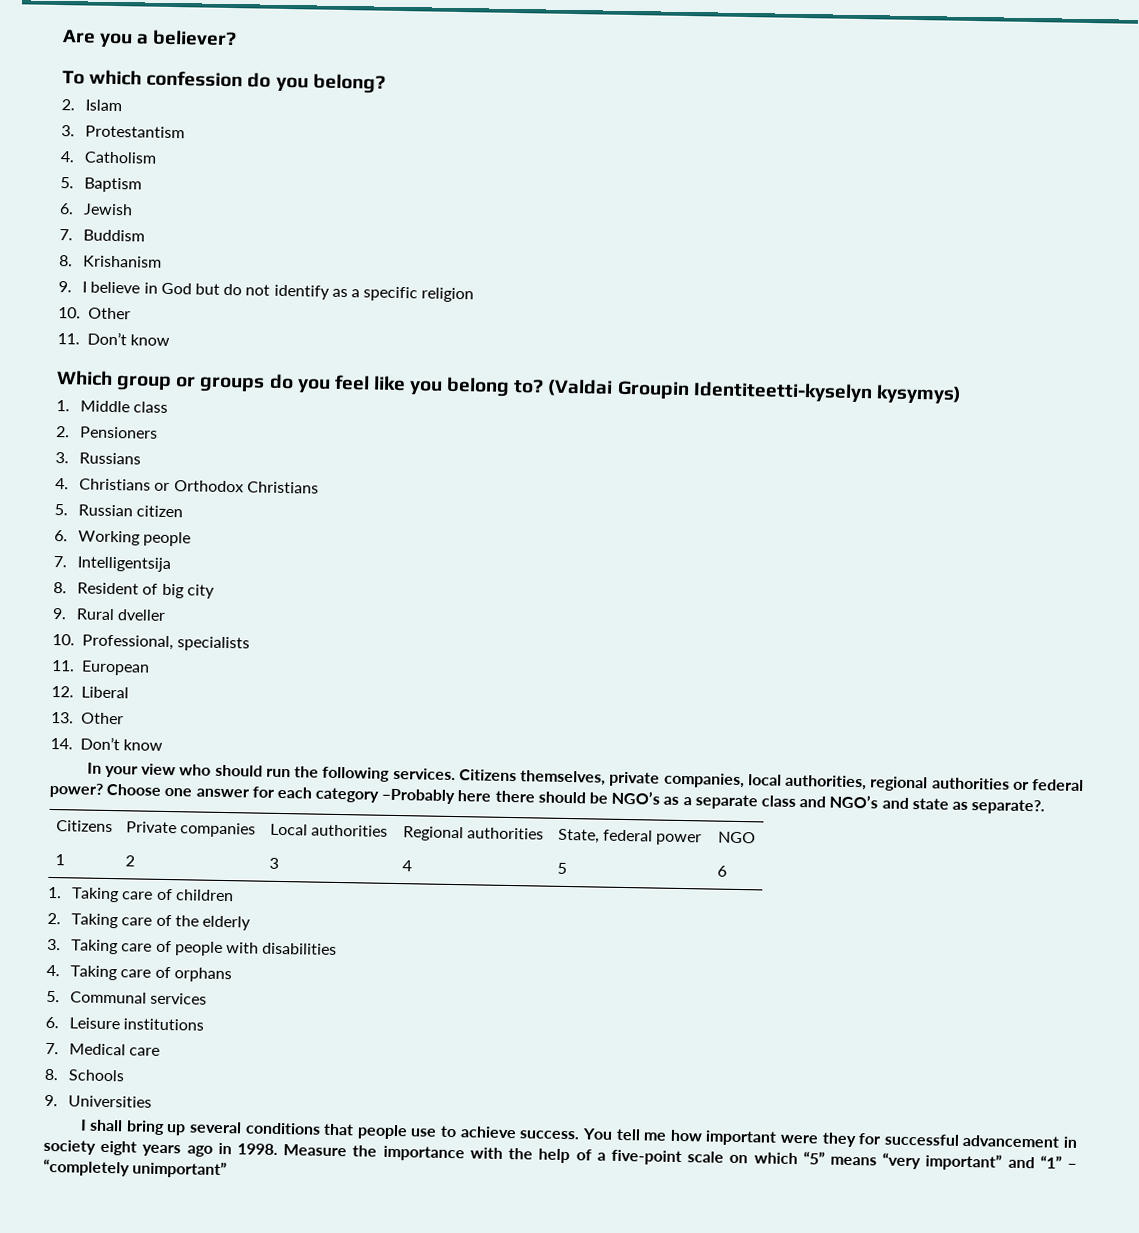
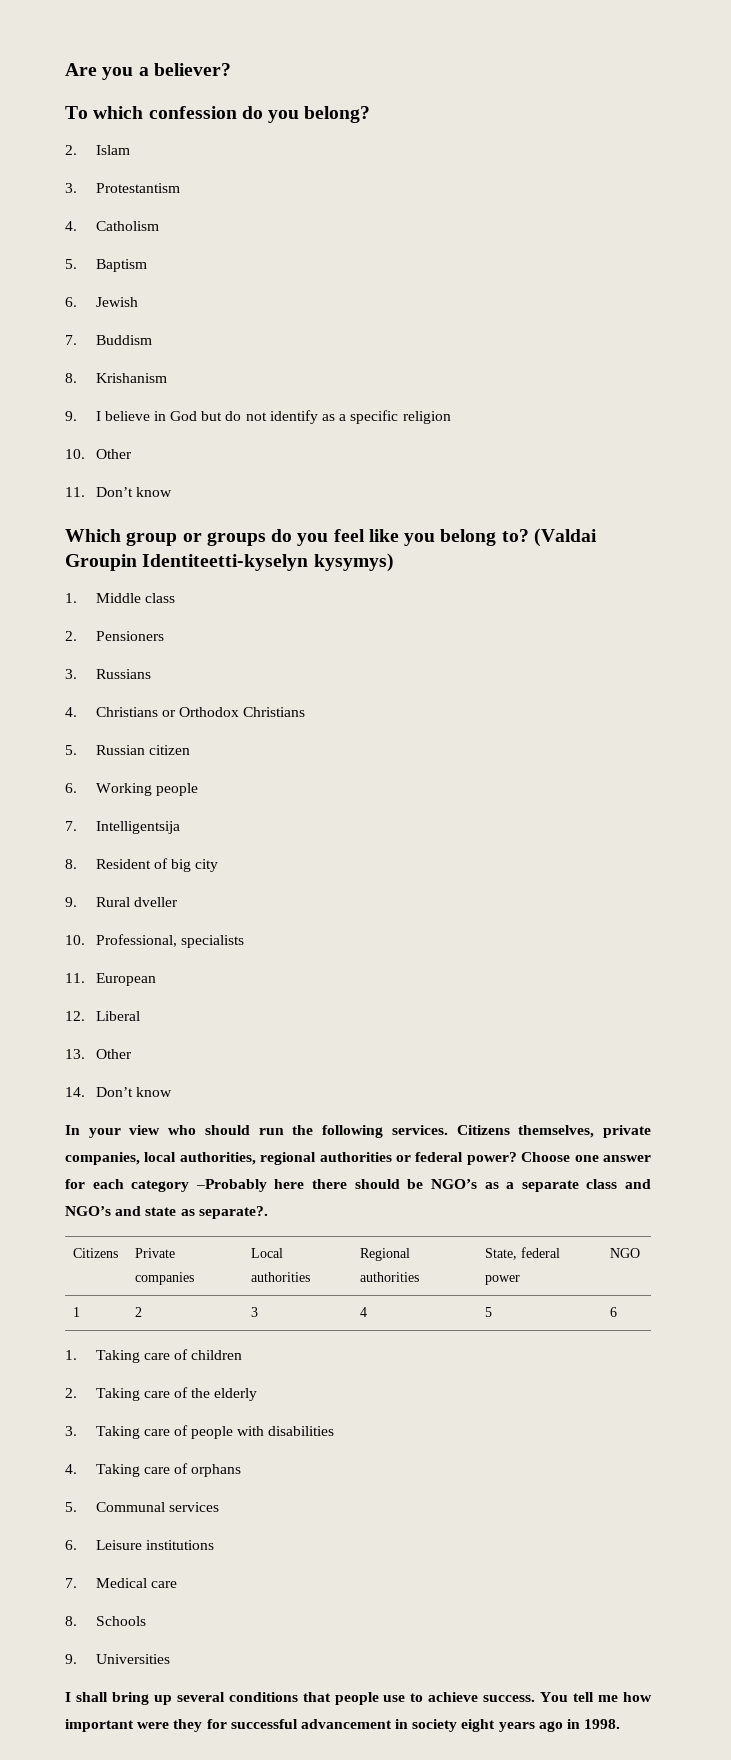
- Measure the importance with the help of a five-point scale on which “5” means “very important” and “1” – “completely unimportant”

